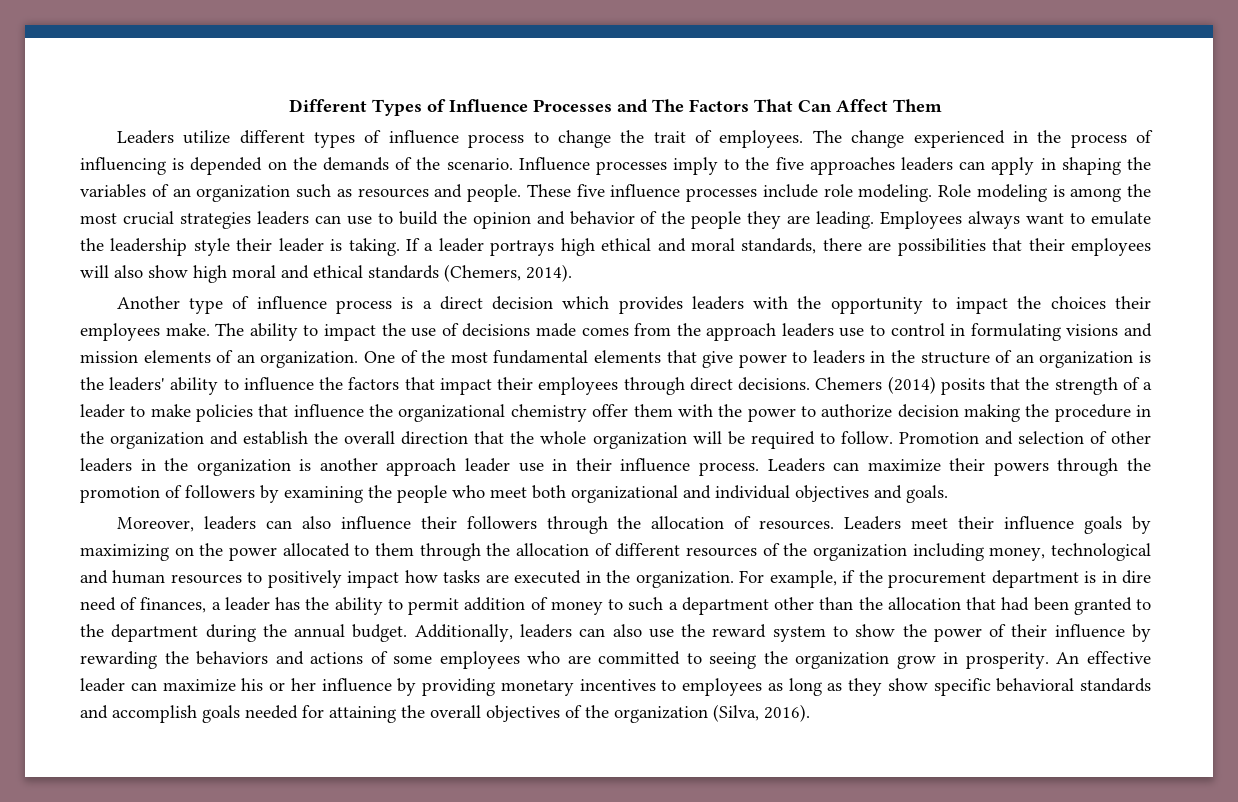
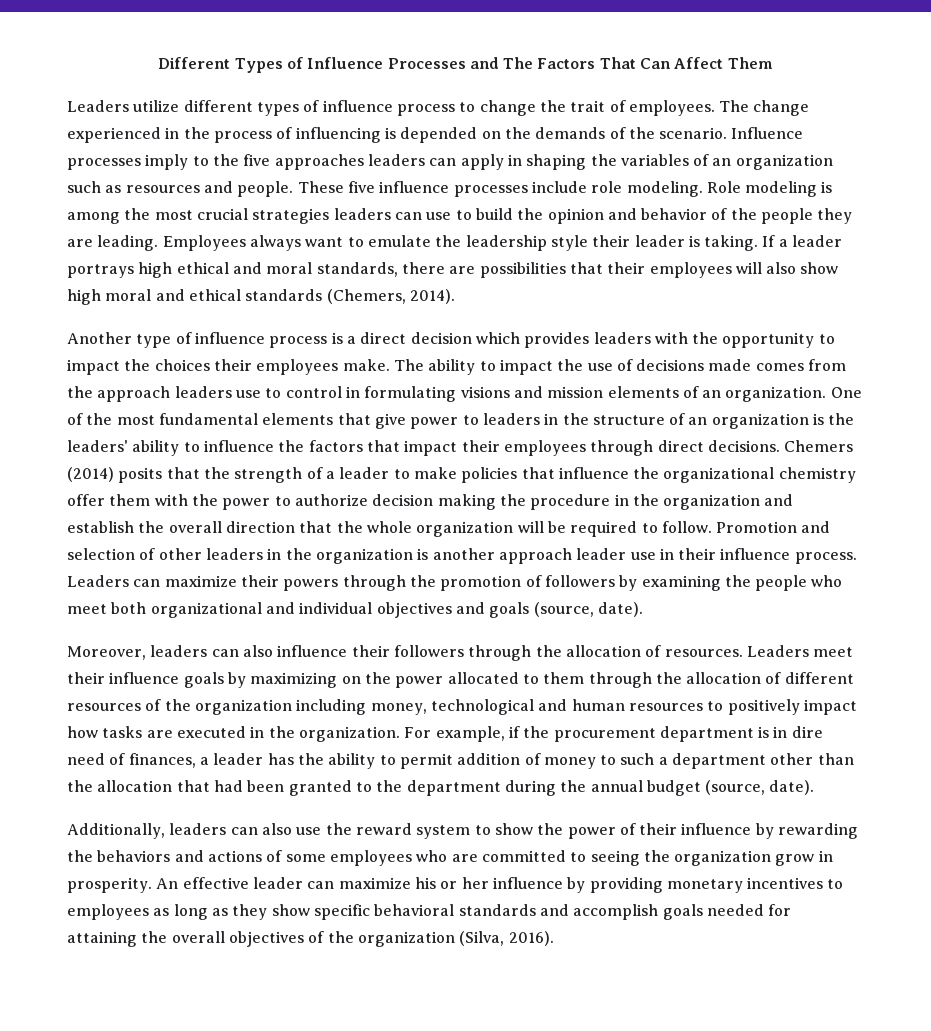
- Leaders can maximize their powers through the promotion of followers by examining the people who meet both organizational and individual objectives and goals.
+ Leaders can maximize their powers through the promotion of followers by examining the people who meet both organizational and individual objectives and goals (source, date).
- For example, if the procurement department is in dire need of finances, a leader has the ability to permit addition of money to such a department other than the allocation that had been granted to the department during the annual budget. Additionally, leaders can also use the reward system to show the power of their influence by rewarding the behaviors and actions of some employees who are committed to seeing the organization grow in prosperity.
+ For example, if the procurement department is in dire need of finances, a leader has the ability to permit addition of money to such a department other than the allocation that had been granted to the department during the annual budget (source, date).
+ Additionally, leaders can also use the reward system to show the power of their influence by rewarding the behaviors and actions of some employees who are committed to seeing the organization grow in prosperity.

